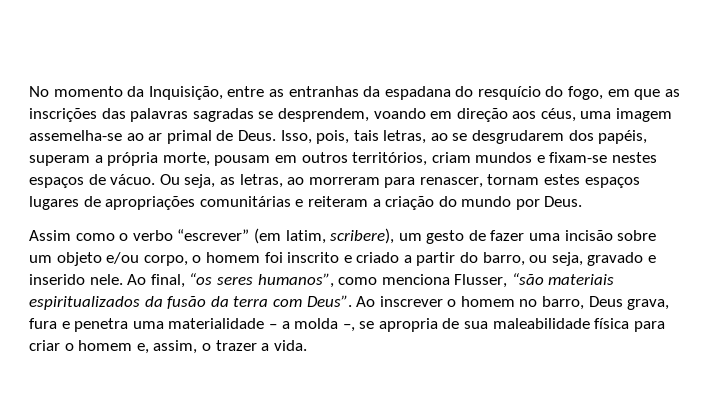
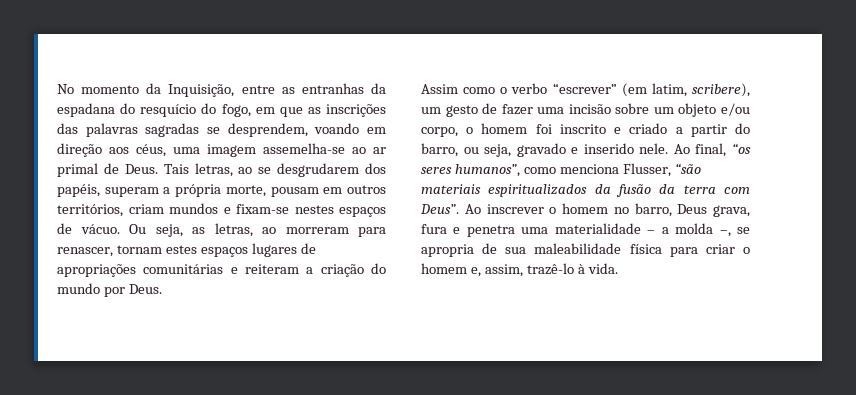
- Isso, pois, tais letras, ao se desgrudarem dos papéis, superam a própria morte, pousam em outros territórios, criam mundos e fixam-se nestes espaços de vácuo.
+ Tais letras, ao se desgrudarem dos papéis, superam a própria morte, pousam em outros territórios, criam mundos e fixam-se nestes espaços de vácuo.
- Ao inscrever o homem no barro, Deus grava, fura e penetra uma materialidade – a molda –, se apropria de sua maleabilidade física para criar o homem e, assim, o trazer a vida.
+ Ao inscrever o homem no barro, Deus grava, fura e penetra uma materialidade – a molda –, se apropria de sua maleabilidade física para criar o homem e, assim, trazê-lo à vida.

